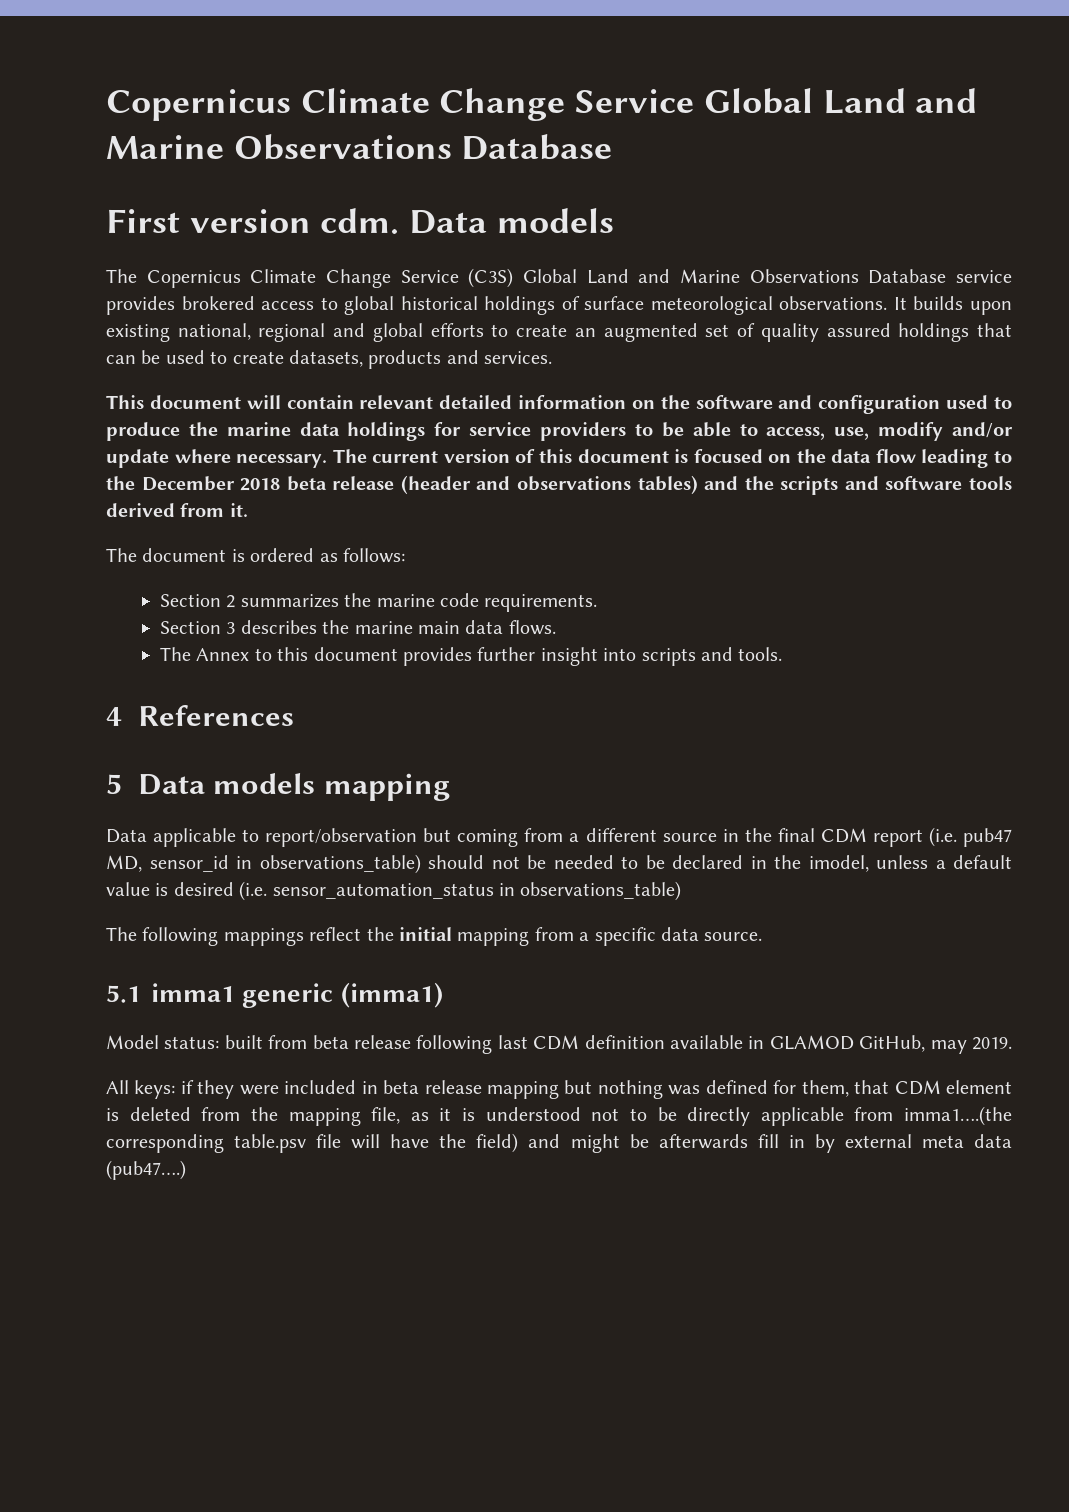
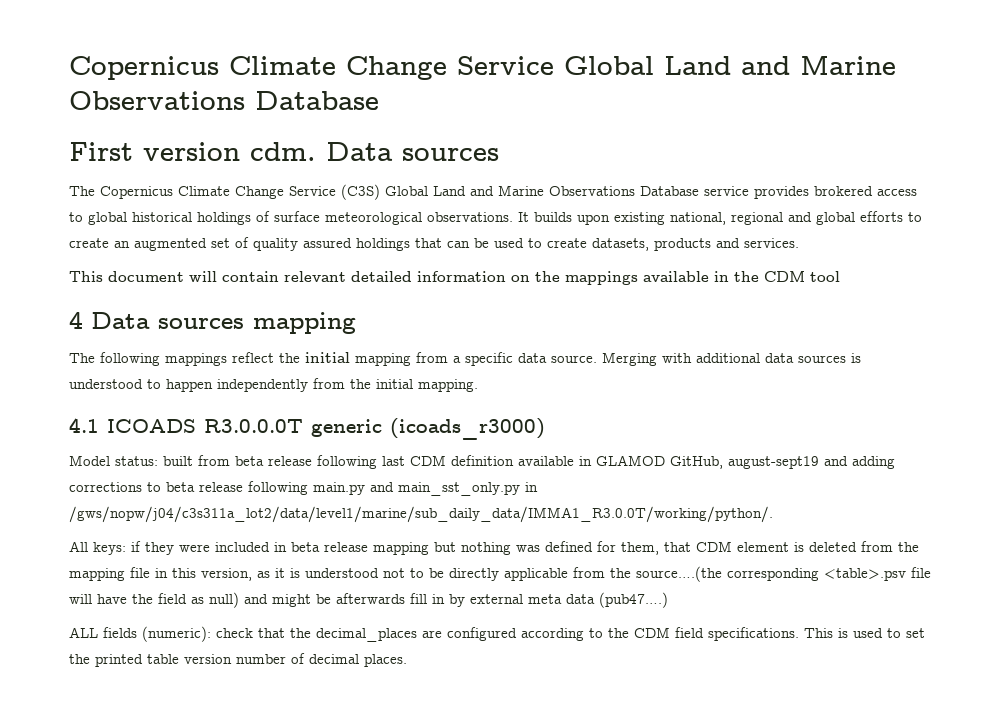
- First version cdm. Data models
+ First version cdm. Data sources
- This document will contain relevant detailed information on the software and configuration used to produce the marine data holdings for service providers to be able to access, use, modify and/or update where necessary. The current version of this document is focused on the data flow leading to the December 2018 beta release (header and observations tables) and the scripts and software tools derived from it.
- The document is ordered as follows:
- Section 2 summarizes the marine code requirements.
- Section 3 describes the marine main data flows.
- The Annex to this document provides further insight into scripts and tools.
- 4 References
- 5 Data models mapping
- Data applicable to report/observation but coming from a different source in the final CDM report (i.e. pub47 MD, sensor_id in observations_table) should not be needed to be declared in the imodel, unless a default value is desired (i.e. sensor_automation_status in observations_table)
+ This document will contain relevant detailed information on the mappings available in the CDM tool
+ 4 Data sources mapping
- The following mappings reflect the initial mapping from a specific data source.
- 5.1 imma1 generic (imma1)
+ The following mappings reflect the initial mapping from a specific data source. Merging with additional data sources is understood to happen independently from the initial mapping.
+ 4.1 ICOADS R3.0.0.0T generic (icoads_r3000)
- Model status: built from beta release following last CDM definition available in GLAMOD GitHub, may 2019.
+ Model status: built from beta release following last CDM definition available in GLAMOD GitHub, august-sept19 and adding corrections to beta release following main.py and main_sst_only.py in /gws/nopw/j04/c3s311a_lot2/data/level1/marine/sub_daily_data/IMMA1_R3.0.0T/working/python/.
- All keys: if they were included in beta release mapping but nothing was defined for them, that CDM element is deleted from the mapping file, as it is understood not to be directly applicable from imma1….(the corresponding table.psv file will have the field) and might be afterwards fill in by external meta data (pub47….)
+ All keys: if they were included in beta release mapping but nothing was defined for them, that CDM element is deleted from the mapping file in this version, as it is understood not to be directly applicable from the source….(the corresponding <table>.psv file will have the field as null) and might be afterwards fill in by external meta data (pub47….)
+ ALL fields (numeric): check that the decimal_places are configured according to the CDM field specifications. This is used to set the printed table version number of decimal places.

